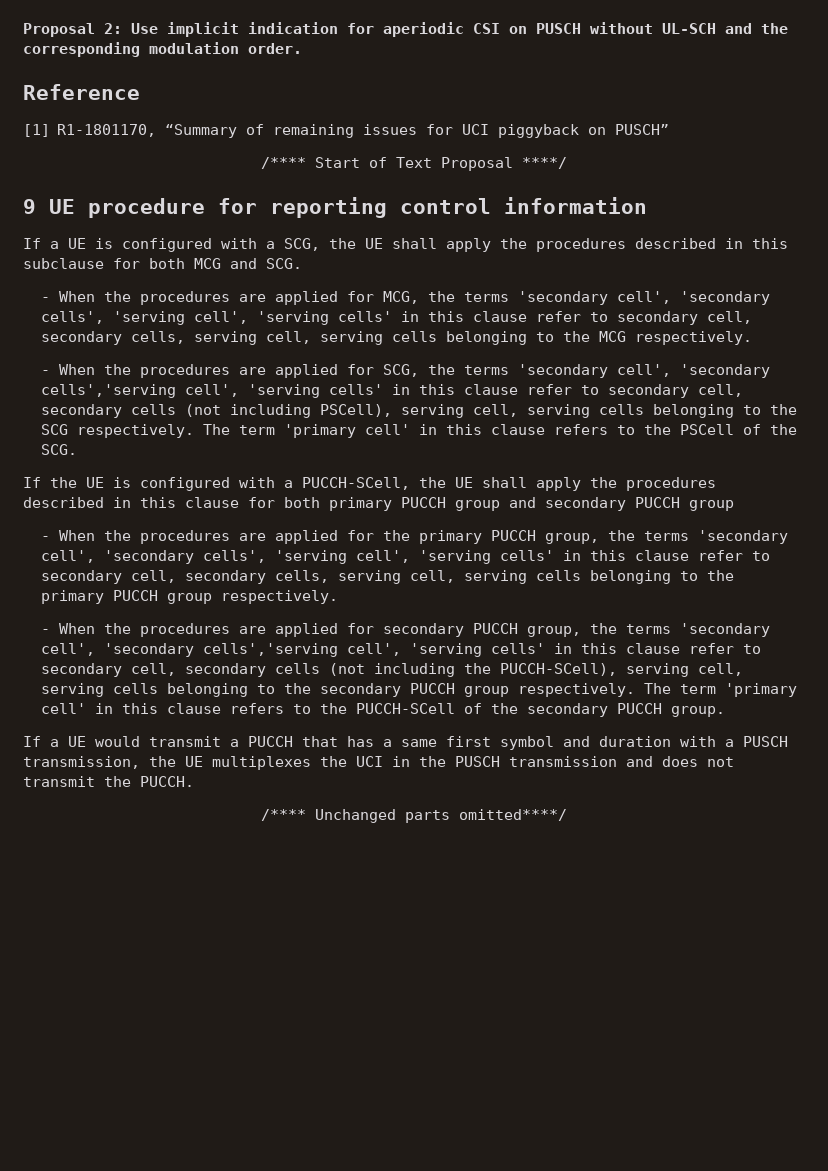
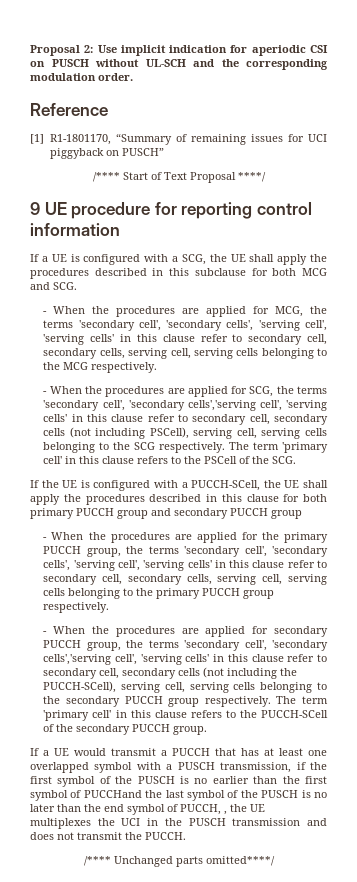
- If a UE would transmit a PUCCH that has a same first symbol and duration with a PUSCH transmission, the UE multiplexes the UCI in the PUSCH transmission and does not transmit the PUCCH.
+ If a UE would transmit a PUCCH that has at least one overlapped symbol with a PUSCH transmission, if the first symbol of the PUSCH is no earlier than the first symbol of PUCCHand the last symbol of the PUSCH is no later than the end symbol of PUCCH, , the UE multiplexes the UCI in the PUSCH transmission and does not transmit the PUCCH.

